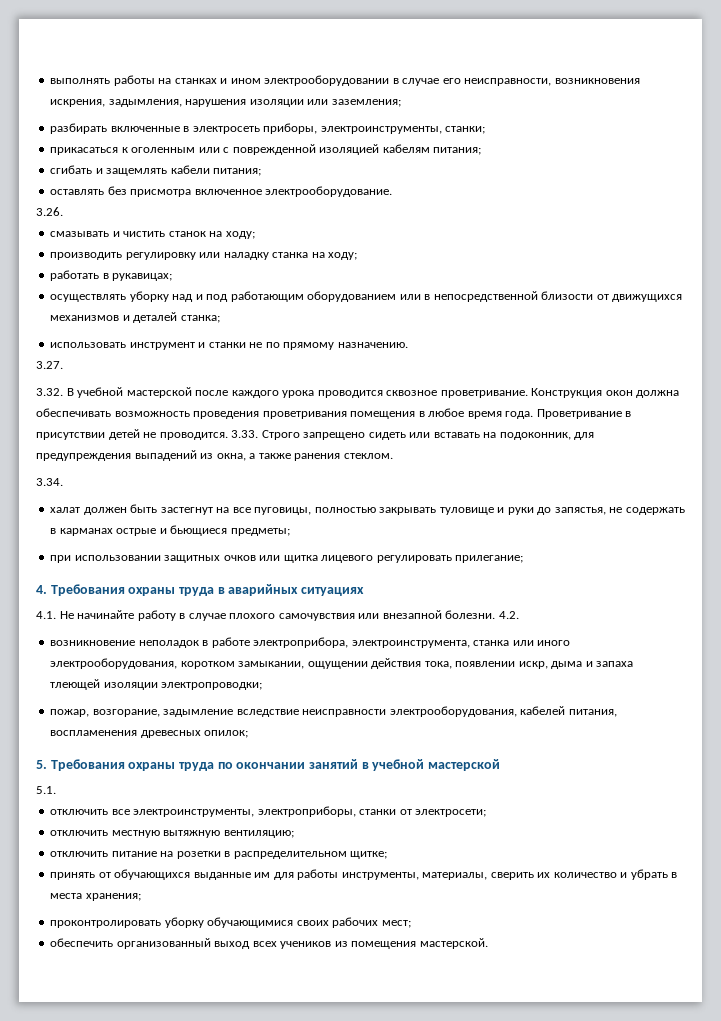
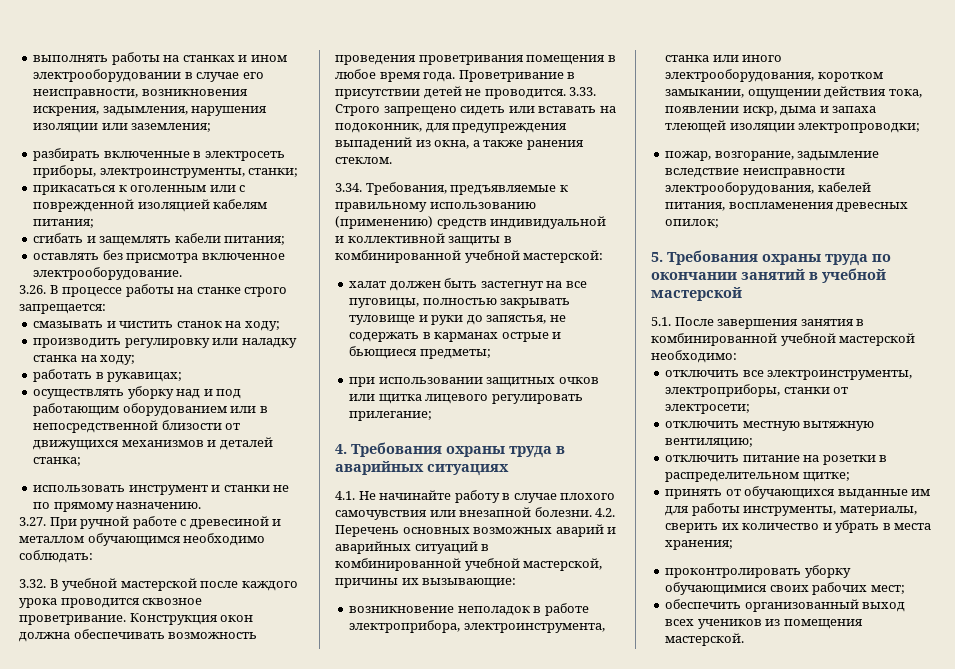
- 3.26.
+ 3.26. В процессе работы на станке строго запрещается:
- 3.27.
+ 3.27. При ручной работе с древесиной и металлом обучающимся необходимо соблюдать:
- 3.34.
+ 3.34. Требования, предъявляемые к правильному использованию (применению) средств индивидуальной и коллективной защиты в комбинированной учебной мастерской:
- 4.2.
+ 4.2. Перечень основных возможных аварий и аварийных ситуаций в комбинированной учебной мастерской, причины их вызывающие:
- 5.1.
+ 5.1. После завершения занятия в комбинированной учебной мастерской необходимо:

